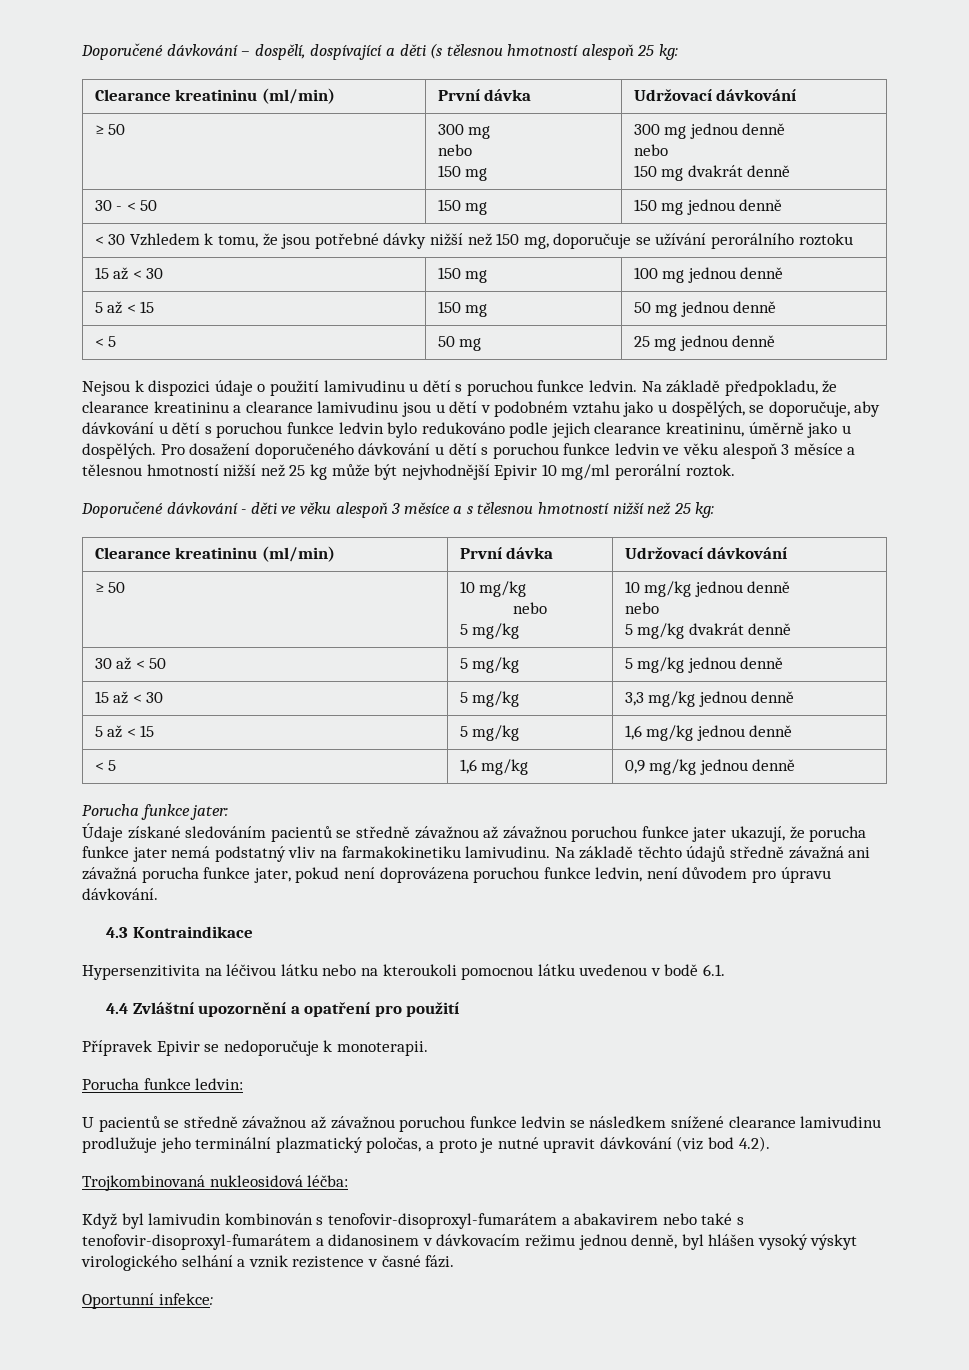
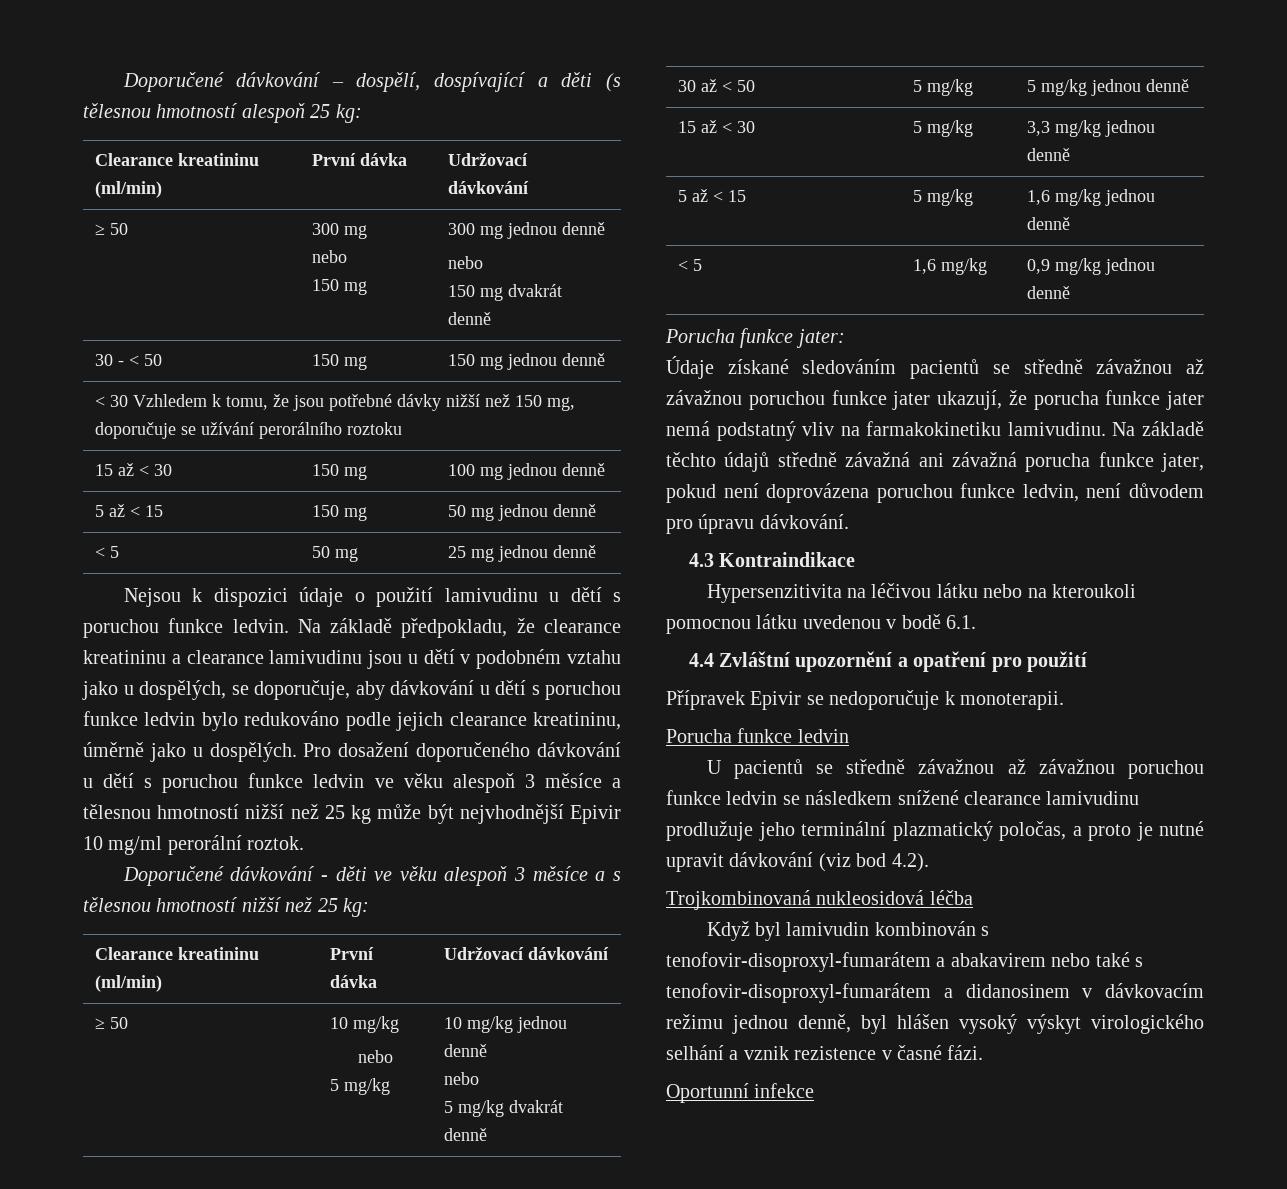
- Porucha funkce ledvin:
+ Porucha funkce ledvin
- Trojkombinovaná nukleosidová léčba:
+ Trojkombinovaná nukleosidová léčba
- Oportunní infekce:
+ Oportunní infekce

